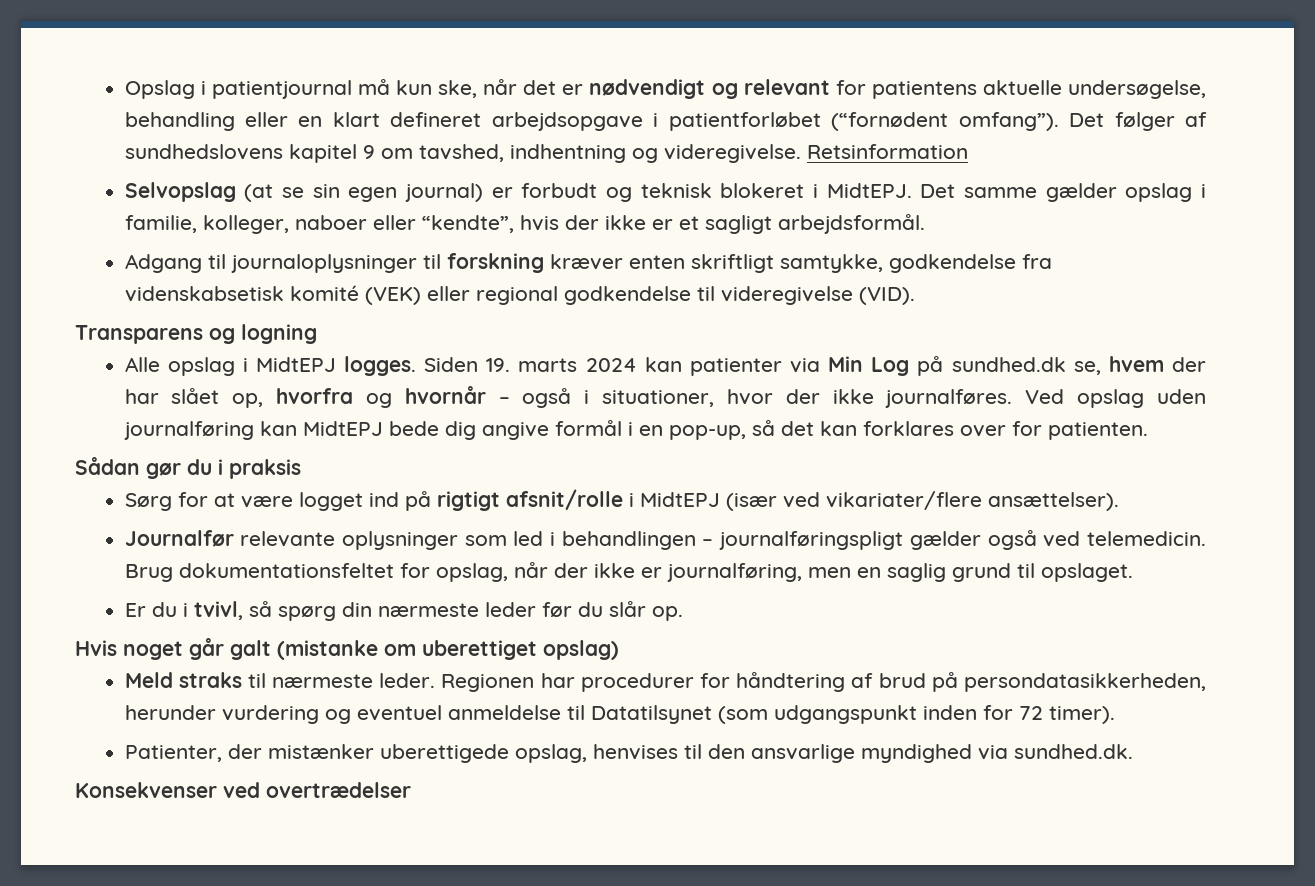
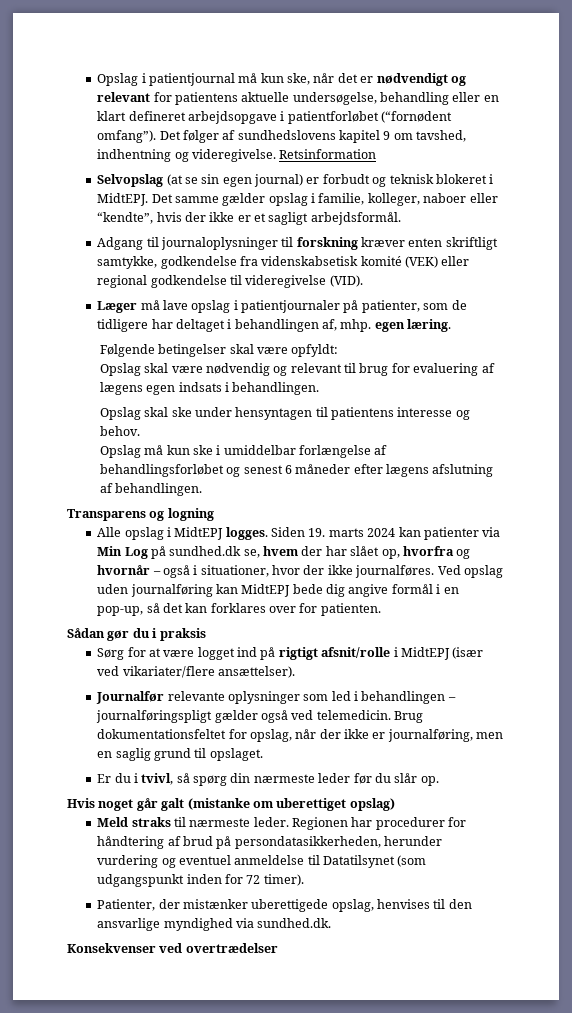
+ Læger må lave opslag i patientjournaler på patienter, som de tidligere har deltaget i behandlingen af, mhp. egen læring.
+ Følgende betingelser skal være opfyldt:
+ Opslag skal være nødvendig og relevant til brug for evaluering af lægens egen indsats i behandlingen.
+ Opslag skal ske under hensyntagen til patientens interesse og behov.
+ Opslag må kun ske i umiddelbar forlængelse af behandlingsforløbet og senest 6 måneder efter lægens afslutning af behandlingen.

